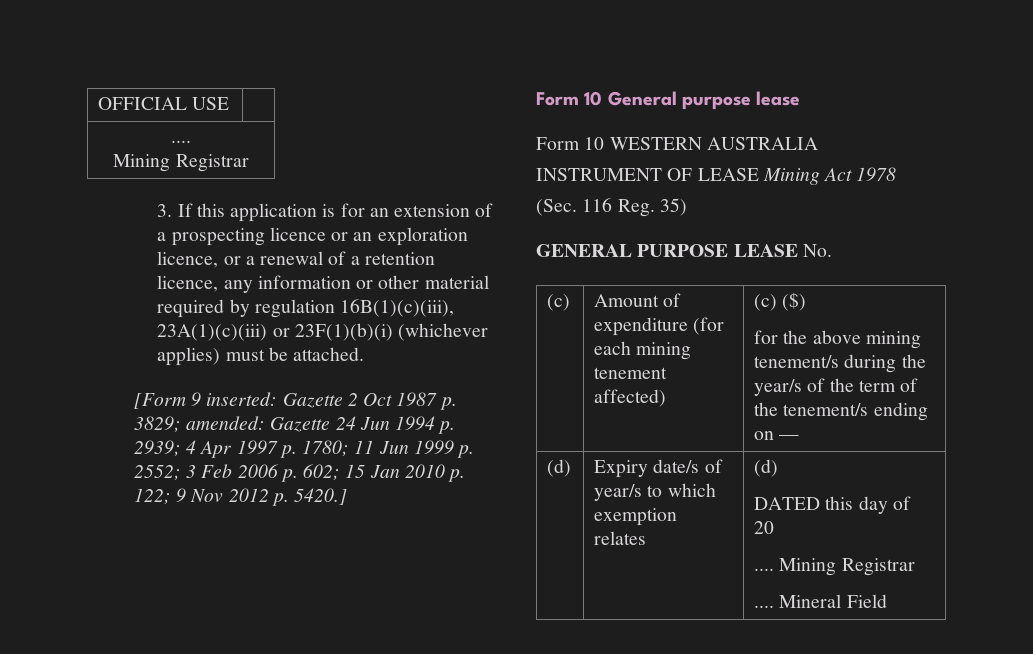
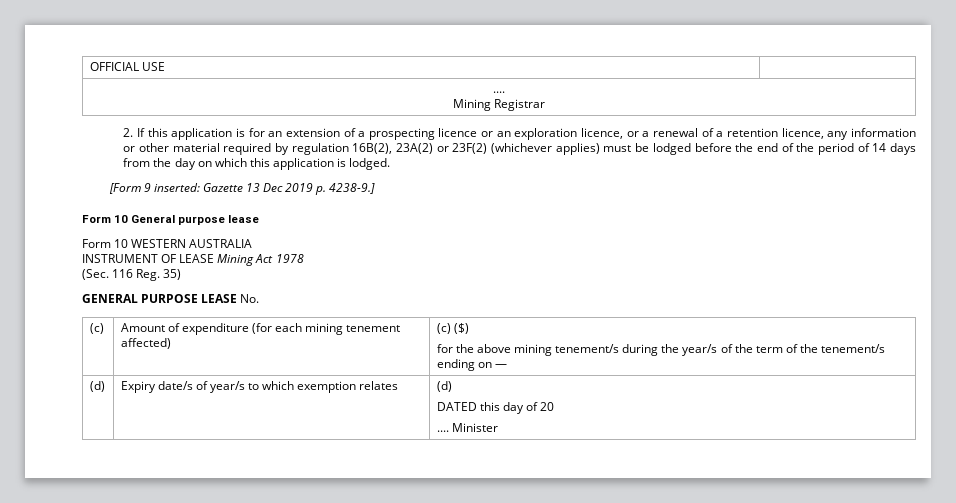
- 3. If this application is for an extension of a prospecting licence or an exploration licence, or a renewal of a retention licence, any information or other material required by regulation 16B(1)(c)(iii), 23A(1)(c)(iii) or 23F(1)(b)(i) (whichever applies) must be attached.
- [Form 9 inserted: Gazette 2 Oct 1987 p. 3829; amended: Gazette 24 Jun 1994 p. 2939; 4 Apr 1997 p. 1780; 11 Jun 1999 p. 2552; 3 Feb 2006 p. 602; 15 Jan 2010 p. 122; 9 Nov 2012 p. 5420.]
+ 2. If this application is for an extension of a prospecting licence or an exploration licence, or a renewal of a retention licence, any information or other material required by regulation 16B(2), 23A(2) or 23F(2) (whichever applies) must be lodged before the end of the period of 14 days from the day on which this application is lodged.
+ [Form 9 inserted: Gazette 13 Dec 2019 p. 4238-9.]
  (d) | Expiry date/s of year/s to which exemption relates | (d)
  DATED this day of 20
- .... Mining Registrar
- .... Mineral Field
+ .... Minister

